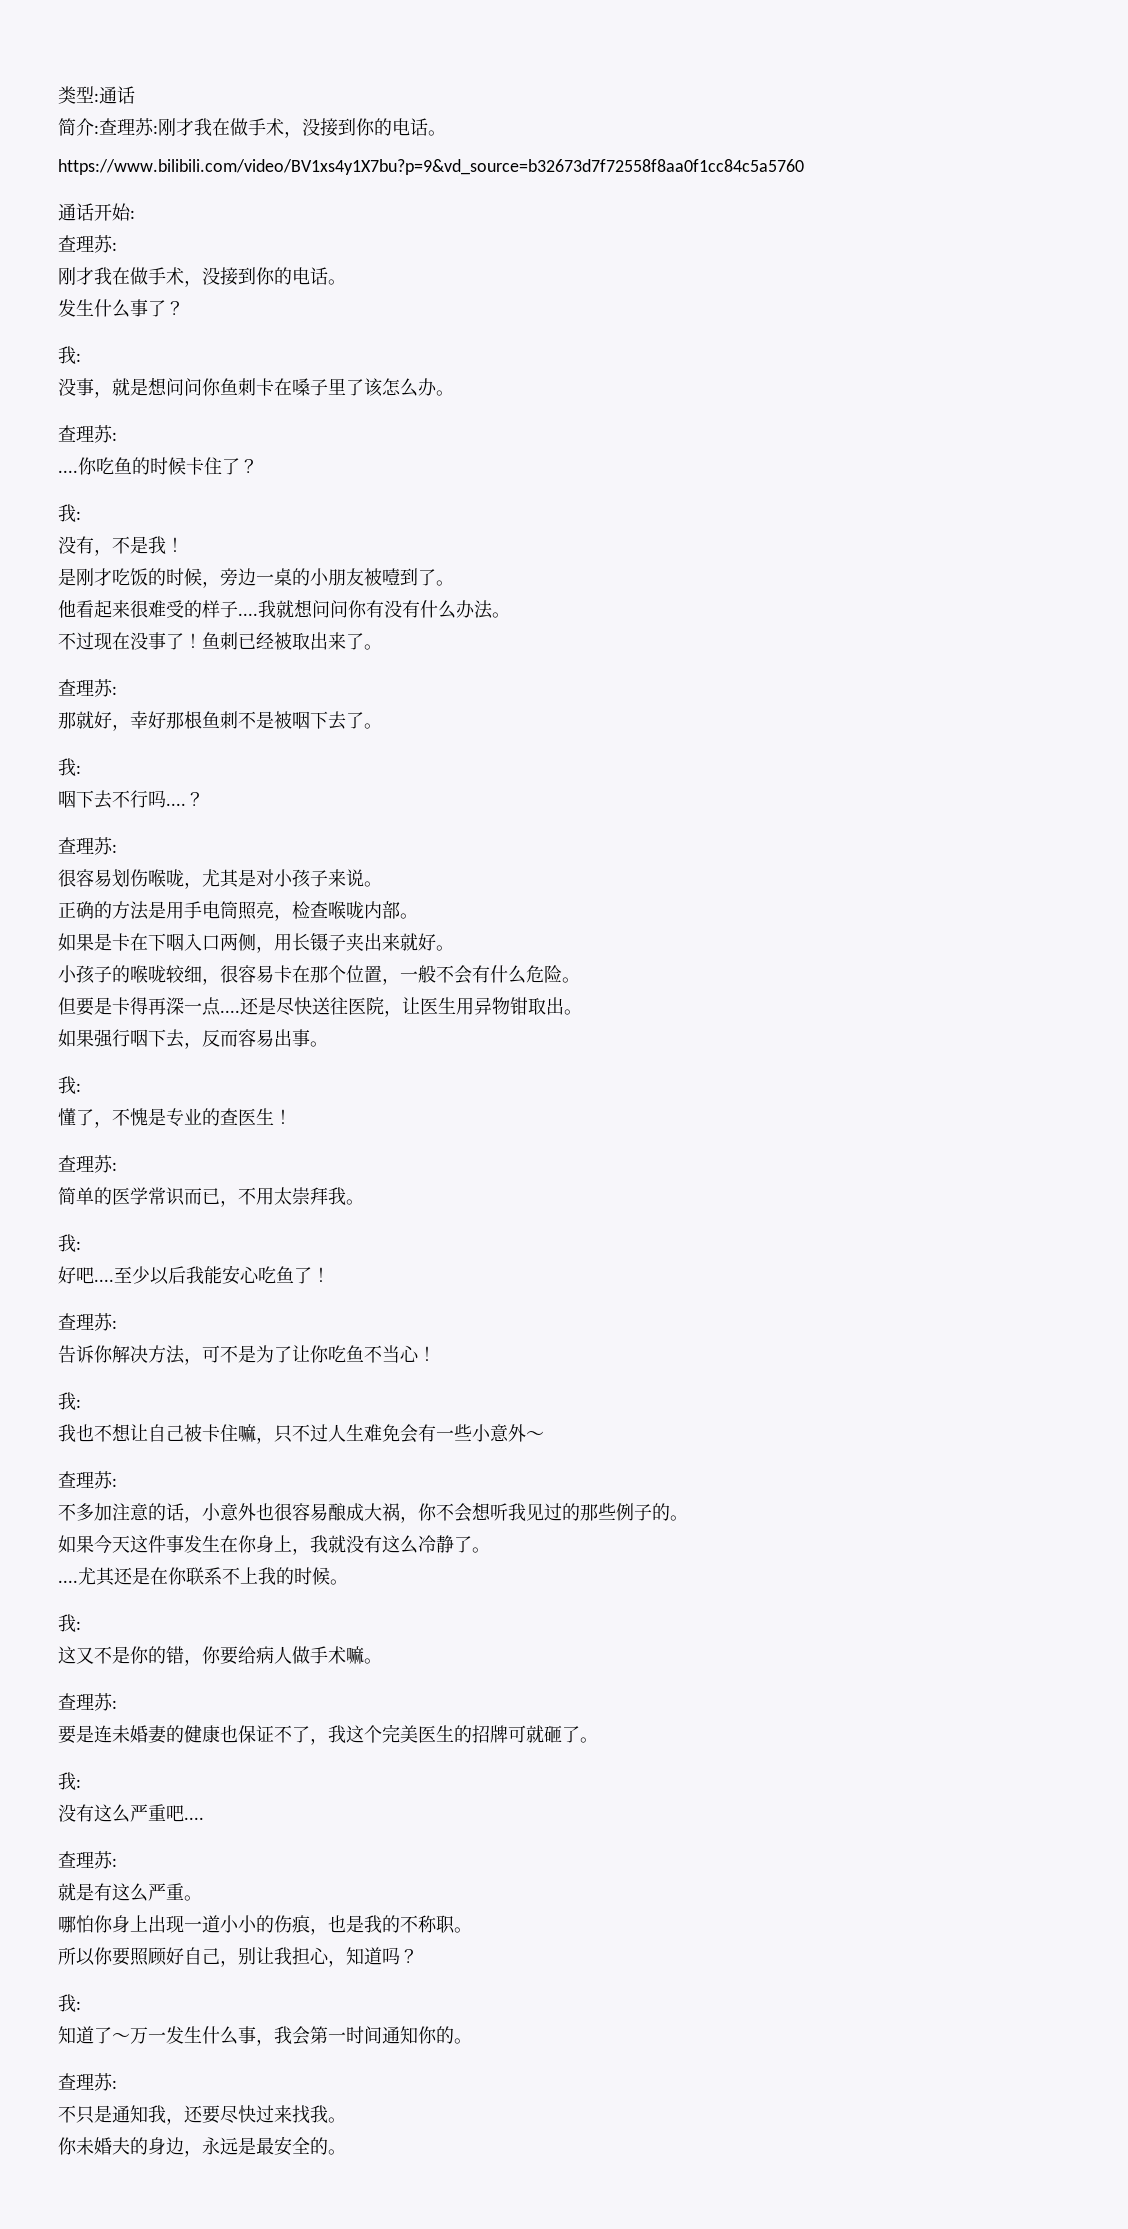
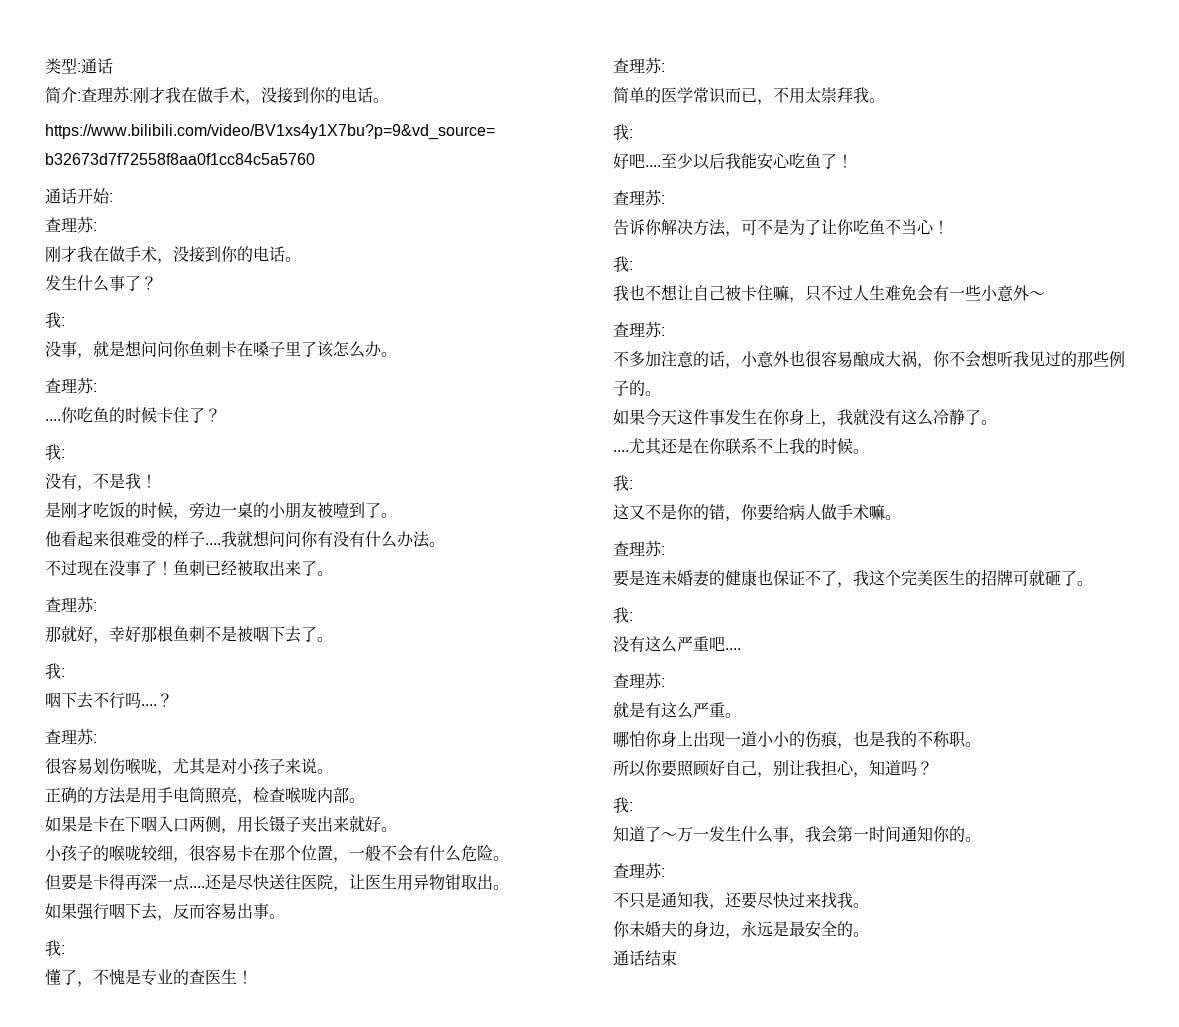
+ 通话结束

